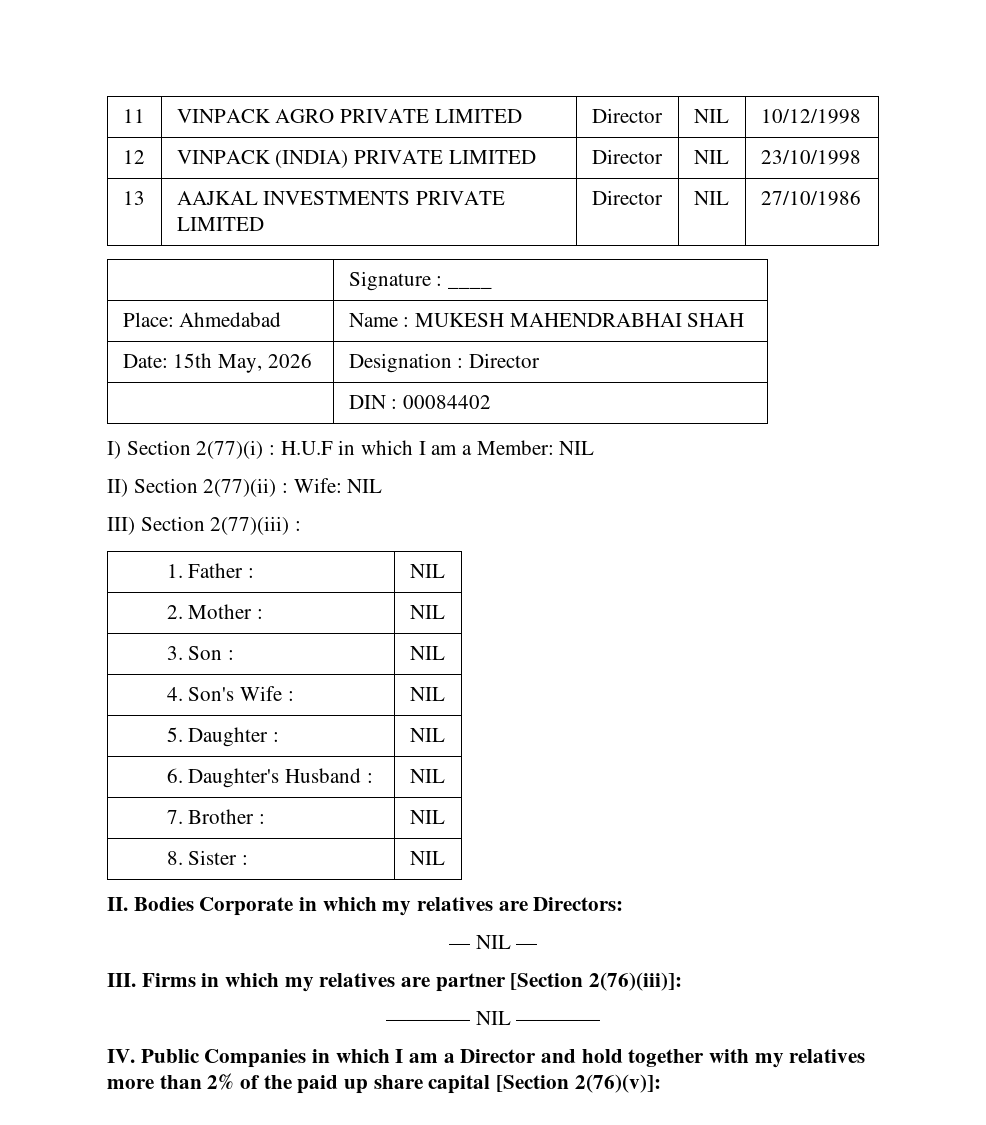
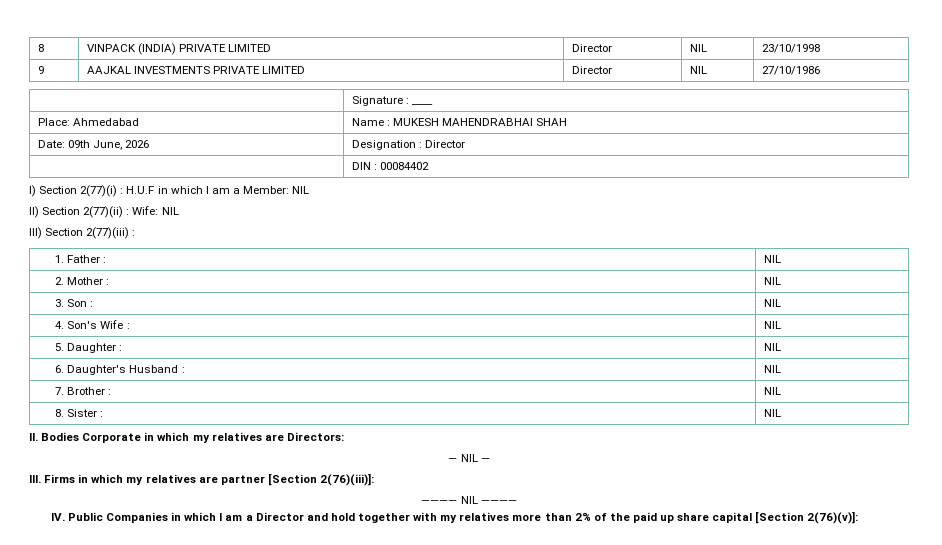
- 11 | VINPACK AGRO PRIVATE LIMITED | Director | NIL | 10/12/1998
- 12 | VINPACK (INDIA) PRIVATE LIMITED | Director | NIL | 23/10/1998
+ 8 | VINPACK (INDIA) PRIVATE LIMITED | Director | NIL | 23/10/1998
- 13 | AAJKAL INVESTMENTS PRIVATE LIMITED | Director | NIL | 27/10/1986
+ 9 | AAJKAL INVESTMENTS PRIVATE LIMITED | Director | NIL | 27/10/1986
- Date: 15th May, 2026 | Designation : Director
+ Date: 09th June, 2026 | Designation : Director

